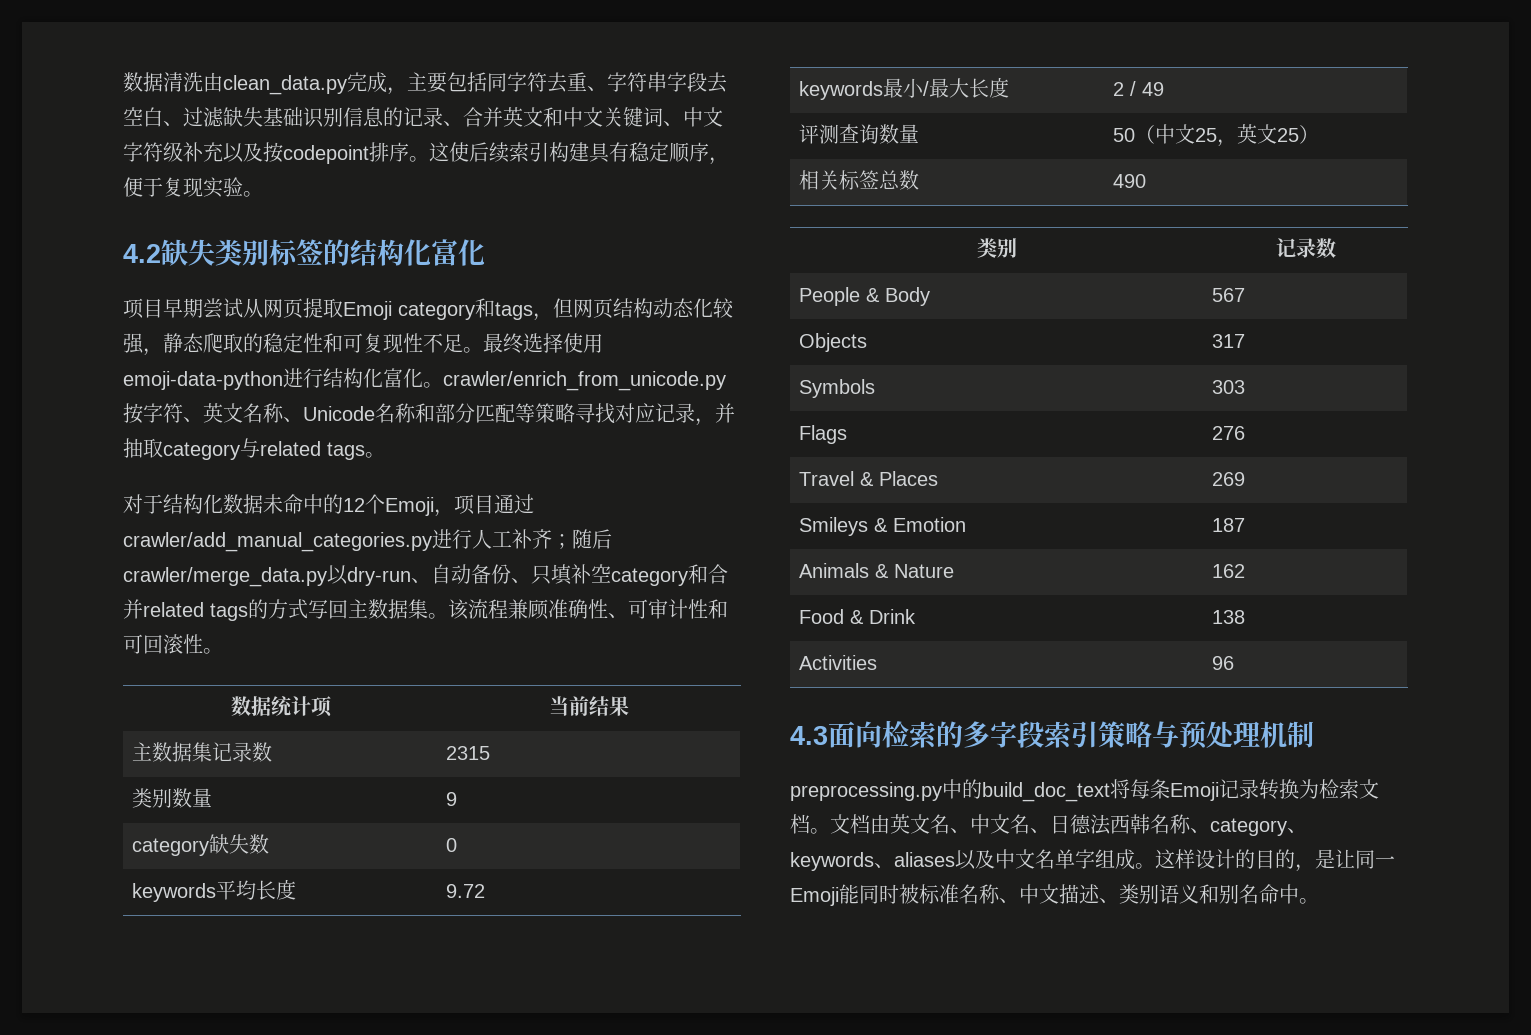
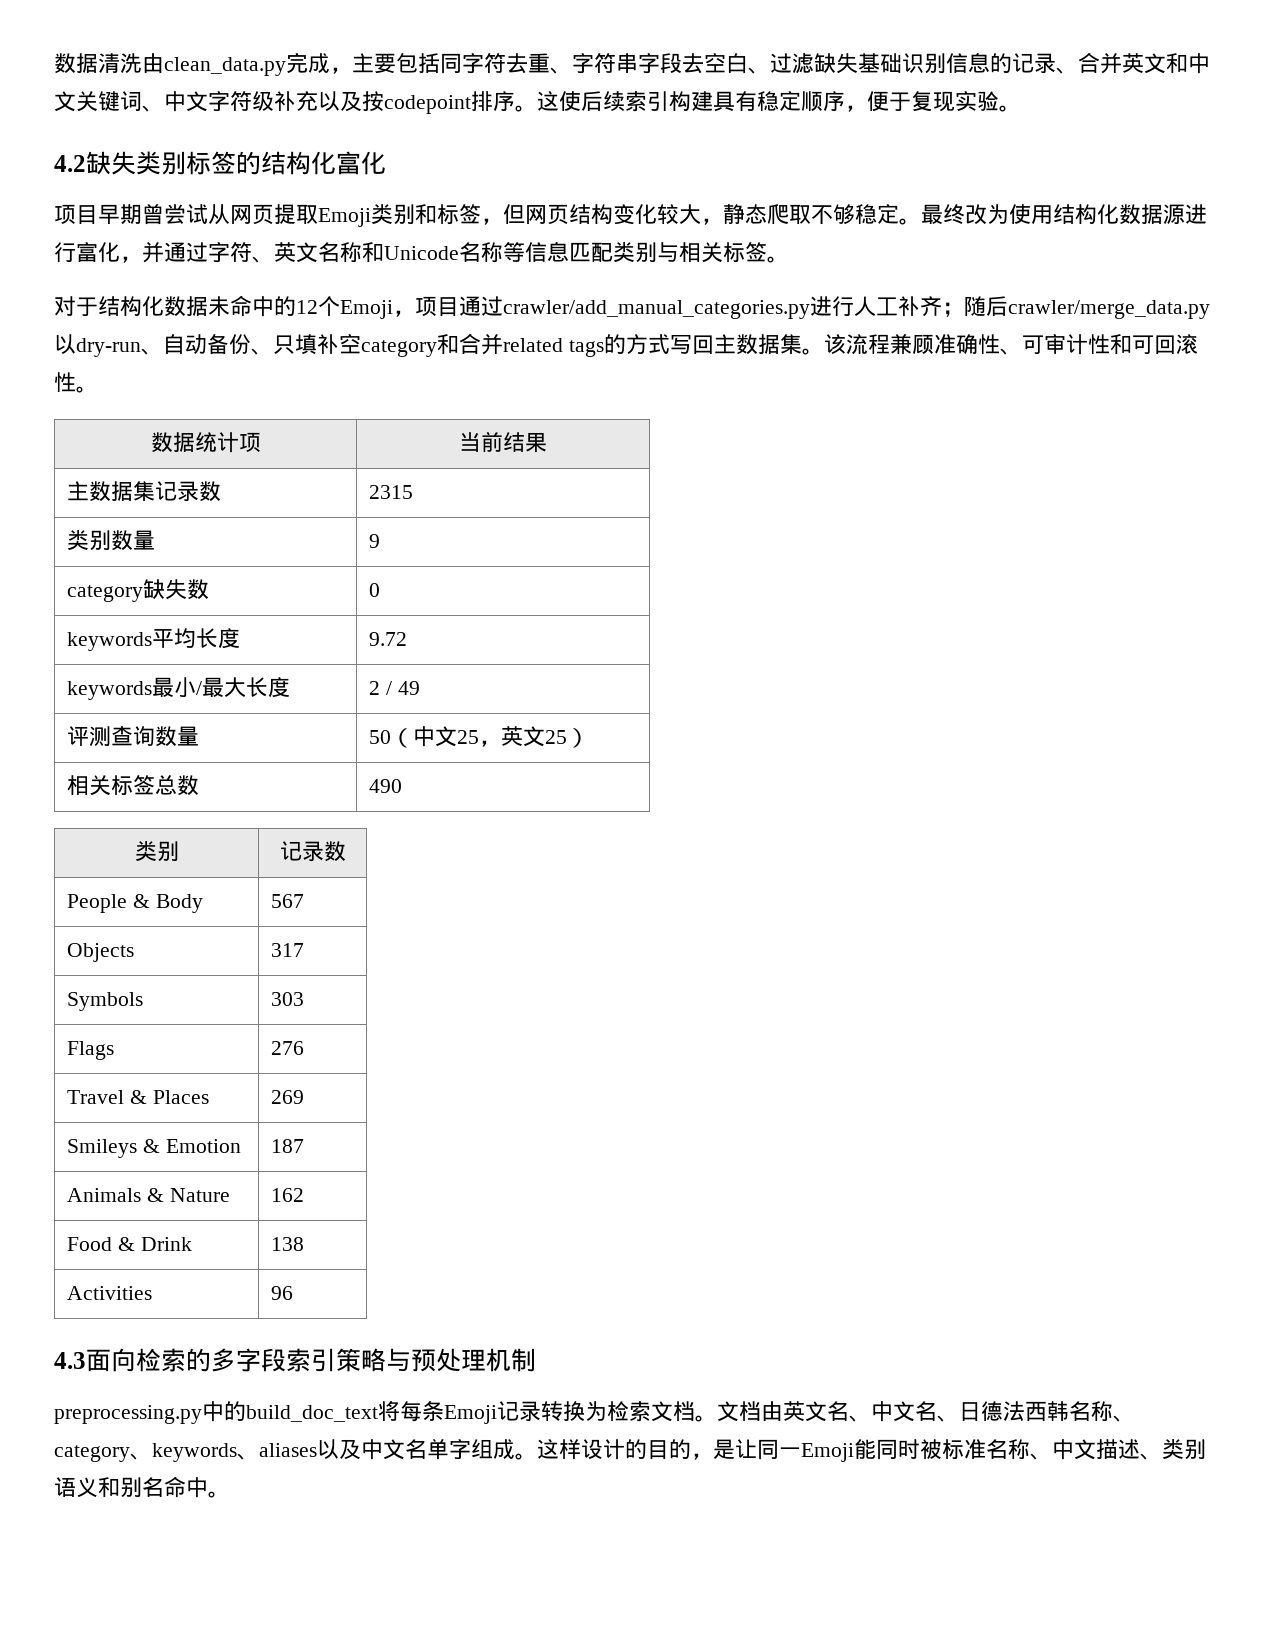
- 项目早期尝试从网页提取Emoji category和tags，但网页结构动态化较强，静态爬取的稳定性和可复现性不足。最终选择使用emoji-data-python进行结构化富化。crawler/enrich_from_unicode.py按字符、英文名称、Unicode名称和部分匹配等策略寻找对应记录，并抽取category与related tags。
+ 项目早期曾尝试从网页提取Emoji类别和标签，但网页结构变化较大，静态爬取不够稳定。最终改为使用结构化数据源进行富化，并通过字符、英文名称和Unicode名称等信息匹配类别与相关标签。

